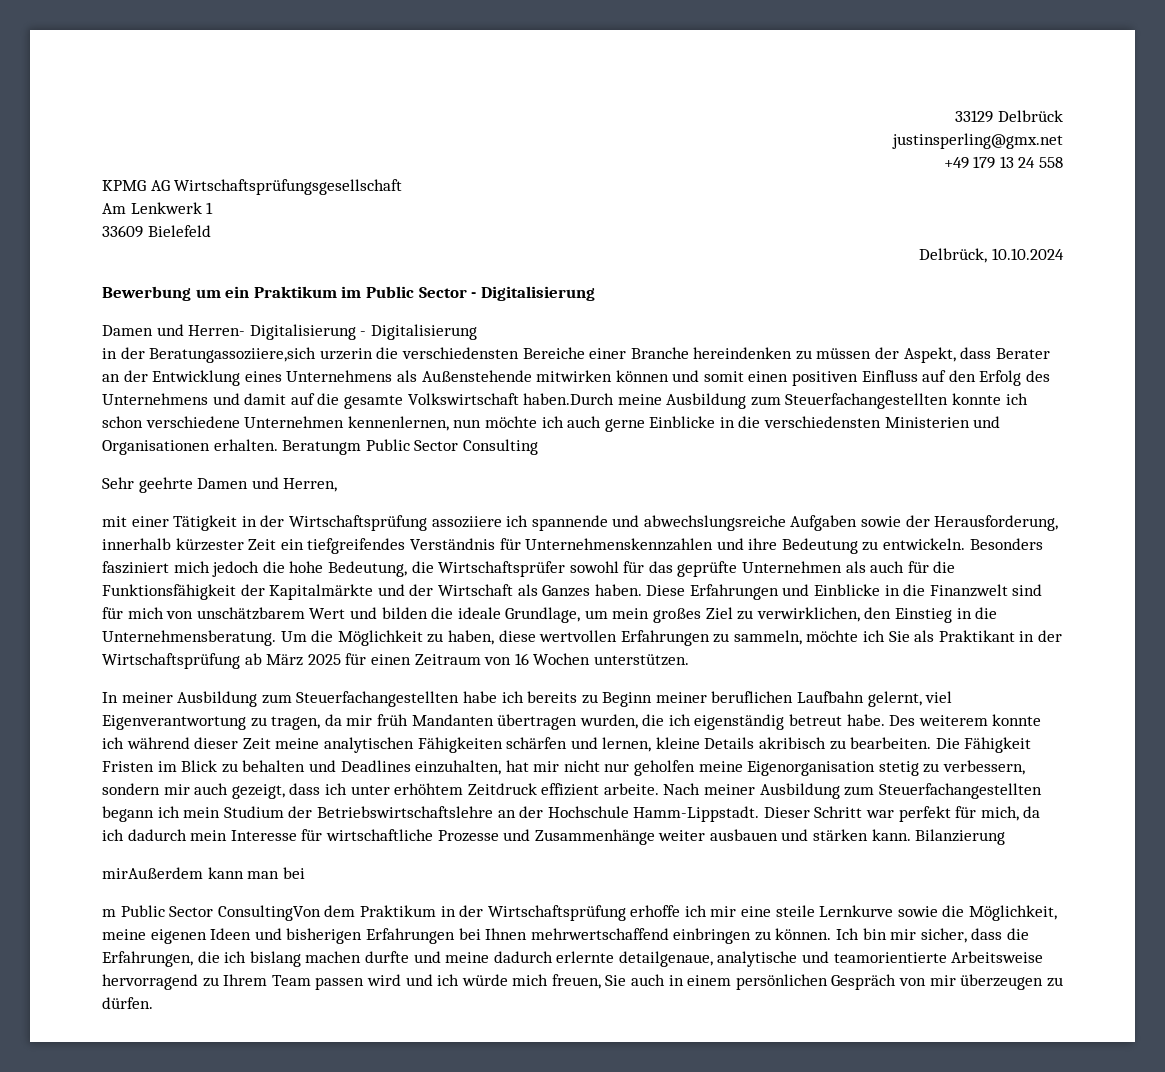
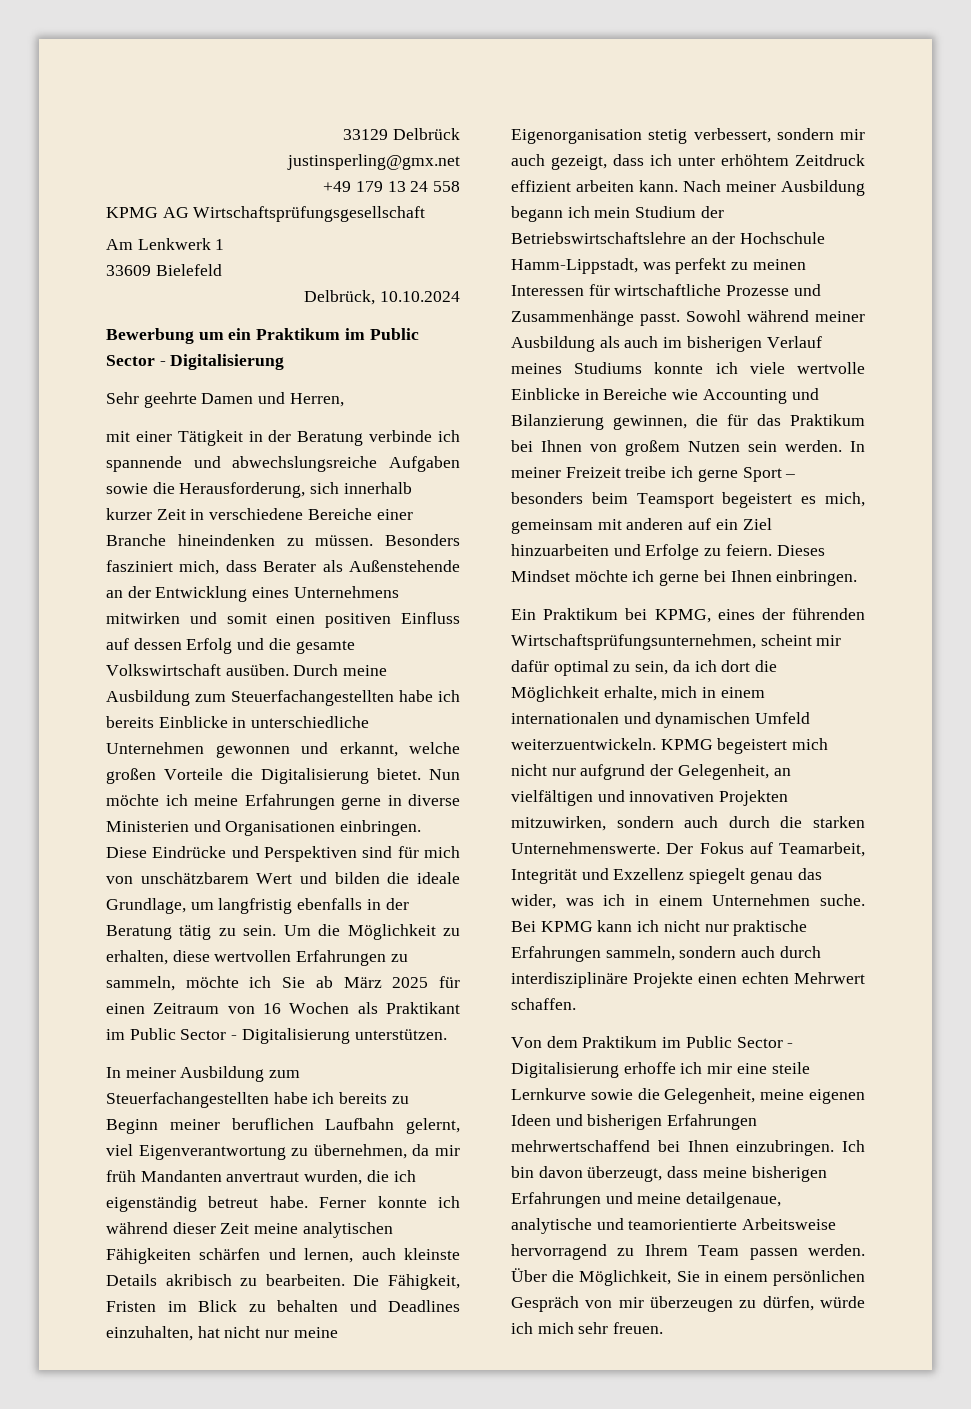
- Damen und Herren- Digitalisierung - Digitalisierung
- in der Beratungassoziiere,sich urzerin die verschiedensten Bereiche einer Branche hereindenken zu müssen der Aspekt, dass Berater an der Entwicklung eines Unternehmens als Außenstehende mitwirken können und somit einen positiven Einfluss auf den Erfolg des Unternehmens und damit auf die gesamte Volkswirtschaft haben.Durch meine Ausbildung zum Steuerfachangestellten konnte ich schon verschiedene Unternehmen kennenlernen, nun möchte ich auch gerne Einblicke in die verschiedensten Ministerien und Organisationen erhalten. Beratungm Public Sector Consulting
- mit einer Tätigkeit in der Wirtschaftsprüfung assoziiere ich spannende und abwechslungsreiche Aufgaben sowie der Herausforderung, innerhalb kürzester Zeit ein tiefgreifendes Verständnis für Unternehmenskennzahlen und ihre Bedeutung zu entwickeln. Besonders fasziniert mich jedoch die hohe Bedeutung, die Wirtschaftsprüfer sowohl für das geprüfte Unternehmen als auch für die Funktionsfähigkeit der Kapitalmärkte und der Wirtschaft als Ganzes haben. Diese Erfahrungen und Einblicke in die Finanzwelt sind für mich von unschätzbarem Wert und bilden die ideale Grundlage, um mein großes Ziel zu verwirklichen, den Einstieg in die Unternehmensberatung.
+ mit einer Tätigkeit in der Beratung verbinde ich spannende und abwechslungsreiche Aufgaben sowie die Herausforderung, sich innerhalb kurzer Zeit in verschiedene Bereiche einer Branche hineindenken zu müssen. Besonders fasziniert mich, dass Berater als Außenstehende an der Entwicklung eines Unternehmens mitwirken und somit einen positiven Einfluss auf dessen Erfolg und die gesamte Volkswirtschaft ausüben. Durch meine Ausbildung zum Steuerfachangestellten habe ich bereits Einblicke in unterschiedliche Unternehmen gewonnen und erkannt, welche großen Vorteile die Digitalisierung bietet. Nun möchte ich meine Erfahrungen gerne in diverse Ministerien und Organisationen einbringen. Diese Eindrücke und Perspektiven sind für mich von unschätzbarem Wert und bilden die ideale Grundlage, um langfristig ebenfalls in der Beratung tätig zu sein.
- Um die Möglichkeit zu haben, diese wertvollen Erfahrungen zu sammeln, möchte ich Sie als Praktikant in der Wirtschaftsprüfung ab März 2025 für einen Zeitraum von 16 Wochen unterstützen.
+ Um die Möglichkeit zu erhalten, diese wertvollen Erfahrungen zu sammeln, möchte ich Sie ab März 2025 für einen Zeitraum von 16 Wochen als Praktikant im Public Sector - Digitalisierung unterstützen.
- In meiner Ausbildung zum Steuerfachangestellten habe ich bereits zu Beginn meiner beruflichen Laufbahn gelernt, viel Eigenverantwortung zu tragen, da mir früh Mandanten übertragen wurden, die ich eigenständig betreut habe.
+ In meiner Ausbildung zum Steuerfachangestellten habe ich bereits zu Beginn meiner beruflichen Laufbahn gelernt, viel Eigenverantwortung zu übernehmen, da mir früh Mandanten anvertraut wurden, die ich eigenständig betreut habe.
- Des weiterem konnte ich während dieser Zeit meine analytischen Fähigkeiten schärfen und lernen, kleine Details akribisch zu bearbeiten.
+ Ferner konnte ich während dieser Zeit meine analytischen Fähigkeiten schärfen und lernen, auch kleinste Details akribisch zu bearbeiten.
- Die Fähigkeit Fristen im Blick zu behalten und Deadlines einzuhalten, hat mir nicht nur geholfen meine Eigenorganisation stetig zu verbessern, sondern mir auch gezeigt, dass ich unter erhöhtem Zeitdruck effizient arbeite.
+ Die Fähigkeit, Fristen im Blick zu behalten und Deadlines einzuhalten, hat nicht nur meine Eigenorganisation stetig verbessert, sondern mir auch gezeigt, dass ich unter erhöhtem Zeitdruck effizient arbeiten kann.
- Nach meiner Ausbildung zum Steuerfachangestellten begann ich mein Studium der Betriebswirtschaftslehre an der Hochschule Hamm-Lippstadt. Dieser Schritt war perfekt für mich, da ich dadurch mein Interesse für wirtschaftliche Prozesse und Zusammenhänge weiter ausbauen und stärken kann. Bilanzierung
- mirAußerdem kann man bei
- m Public Sector ConsultingVon dem Praktikum in der Wirtschaftsprüfung erhoffe ich mir eine steile Lernkurve sowie die Möglichkeit, meine eigenen Ideen und bisherigen Erfahrungen bei Ihnen mehrwertschaffend einbringen zu können. Ich bin mir sicher, dass die Erfahrungen, die ich bislang machen durfte und meine dadurch erlernte detailgenaue, analytische und teamorientierte Arbeitsweise hervorragend zu Ihrem Team passen wird und ich würde mich freuen, Sie auch in einem persönlichen Gespräch von mir überzeugen zu dürfen.
+ Nach meiner Ausbildung begann ich mein Studium der Betriebswirtschaftslehre an der Hochschule Hamm-Lippstadt, was perfekt zu meinen Interessen für wirtschaftliche Prozesse und Zusammenhänge passt. Sowohl während meiner Ausbildung als auch im bisherigen Verlauf meines Studiums konnte ich viele wertvolle Einblicke in Bereiche wie Accounting und Bilanzierung gewinnen, die für das Praktikum bei Ihnen von großem Nutzen sein werden. In meiner Freizeit treibe ich gerne Sport – besonders beim Teamsport begeistert es mich, gemeinsam mit anderen auf ein Ziel hinzuarbeiten und Erfolge zu feiern. Dieses Mindset möchte ich gerne bei Ihnen einbringen.
+ Ein Praktikum bei KPMG, eines der führenden Wirtschaftsprüfungsunternehmen, scheint mir dafür optimal zu sein, da ich dort die Möglichkeit erhalte, mich in einem internationalen und dynamischen Umfeld weiterzuentwickeln. KPMG begeistert mich nicht nur aufgrund der Gelegenheit, an vielfältigen und innovativen Projekten mitzuwirken, sondern auch durch die starken Unternehmenswerte. Der Fokus auf Teamarbeit, Integrität und Exzellenz spiegelt genau das wider, was ich in einem Unternehmen suche. Bei KPMG kann ich nicht nur praktische Erfahrungen sammeln, sondern auch durch interdisziplinäre Projekte einen echten Mehrwert schaffen.
+ Von dem Praktikum im Public Sector - Digitalisierung erhoffe ich mir eine steile Lernkurve sowie die Gelegenheit, meine eigenen Ideen und bisherigen Erfahrungen mehrwertschaffend bei Ihnen einzubringen. Ich bin davon überzeugt, dass meine bisherigen Erfahrungen und meine detailgenaue, analytische und teamorientierte Arbeitsweise hervorragend zu Ihrem Team passen werden. Über die Möglichkeit, Sie in einem persönlichen Gespräch von mir überzeugen zu dürfen, würde ich mich sehr freuen.

